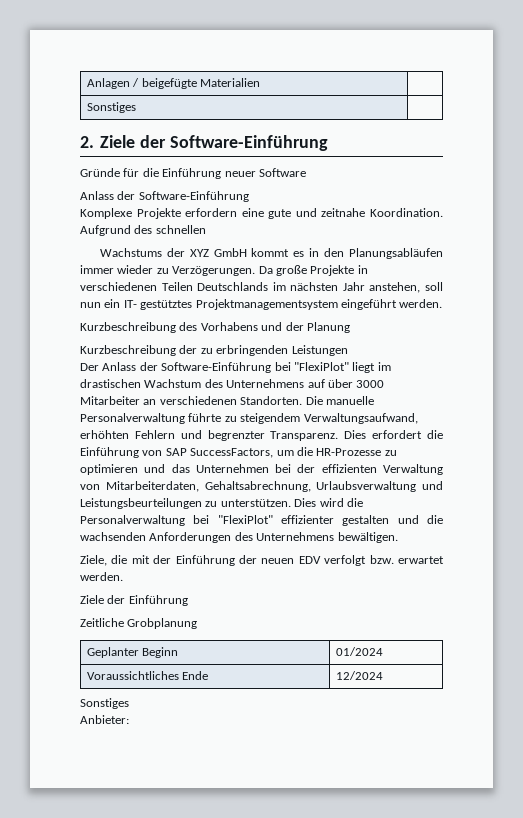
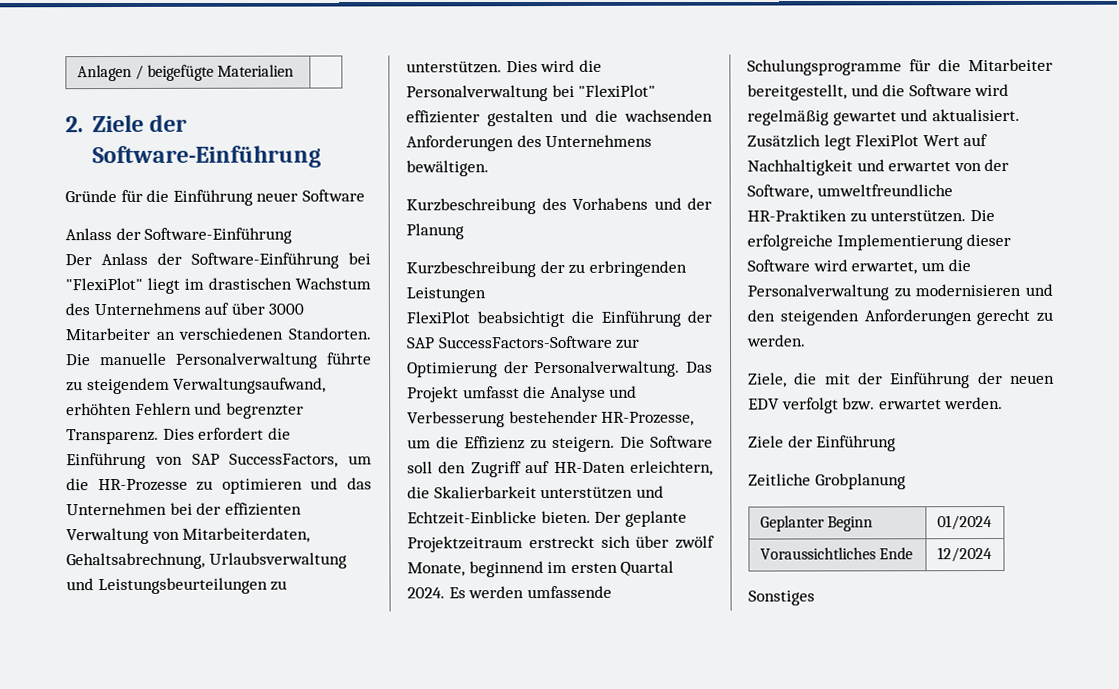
- Sonstiges |
- Komplexe Projekte erfordern eine gute und zeitnahe Koordination. Aufgrund des schnellen
- Wachstums der XYZ GmbH kommt es in den Planungsabläufen immer wieder zu Verzögerungen. Da große Projekte in verschiedenen Teilen Deutschlands im nächsten Jahr anstehen, soll nun ein IT- gestütztes Projektmanagementsystem eingeführt werden.
- Kurzbeschreibung des Vorhabens und der Planung
- Kurzbeschreibung der zu erbringenden Leistungen
+ Kurzbeschreibung des Vorhabens und der Planung
+ Kurzbeschreibung der zu erbringenden Leistungen
+ FlexiPlot beabsichtigt die Einführung der SAP SuccessFactors-Software zur Optimierung der Personalverwaltung. Das Projekt umfasst die Analyse und Verbesserung bestehender HR-Prozesse, um die Effizienz zu steigern. Die Software soll den Zugriff auf HR-Daten erleichtern, die Skalierbarkeit unterstützen und Echtzeit-Einblicke bieten. Der geplante Projektzeitraum erstreckt sich über zwölf Monate, beginnend im ersten Quartal 2024. Es werden umfassende Schulungsprogramme für die Mitarbeiter bereitgestellt, und die Software wird regelmäßig gewartet und aktualisiert. Zusätzlich legt FlexiPlot Wert auf Nachhaltigkeit und erwartet von der Software, umweltfreundliche HR-Praktiken zu unterstützen. Die erfolgreiche Implementierung dieser Software wird erwartet, um die Personalverwaltung zu modernisieren und den steigenden Anforderungen gerecht zu werden.
- Anbieter:

